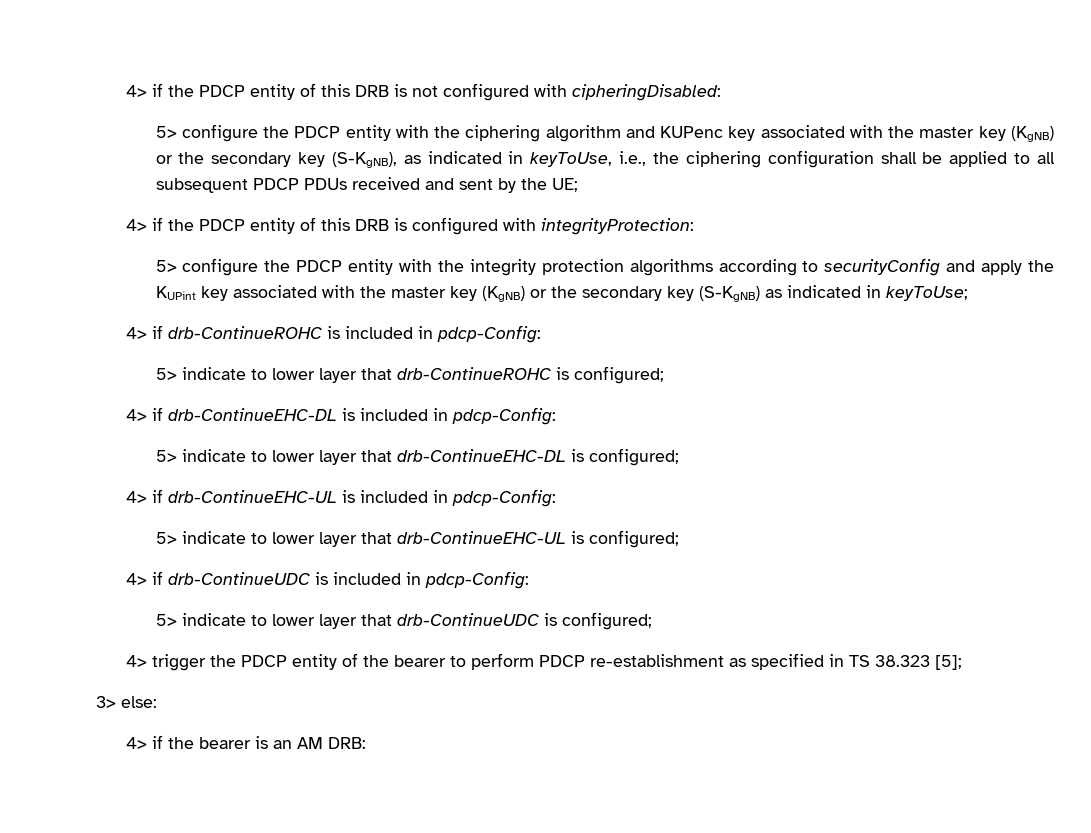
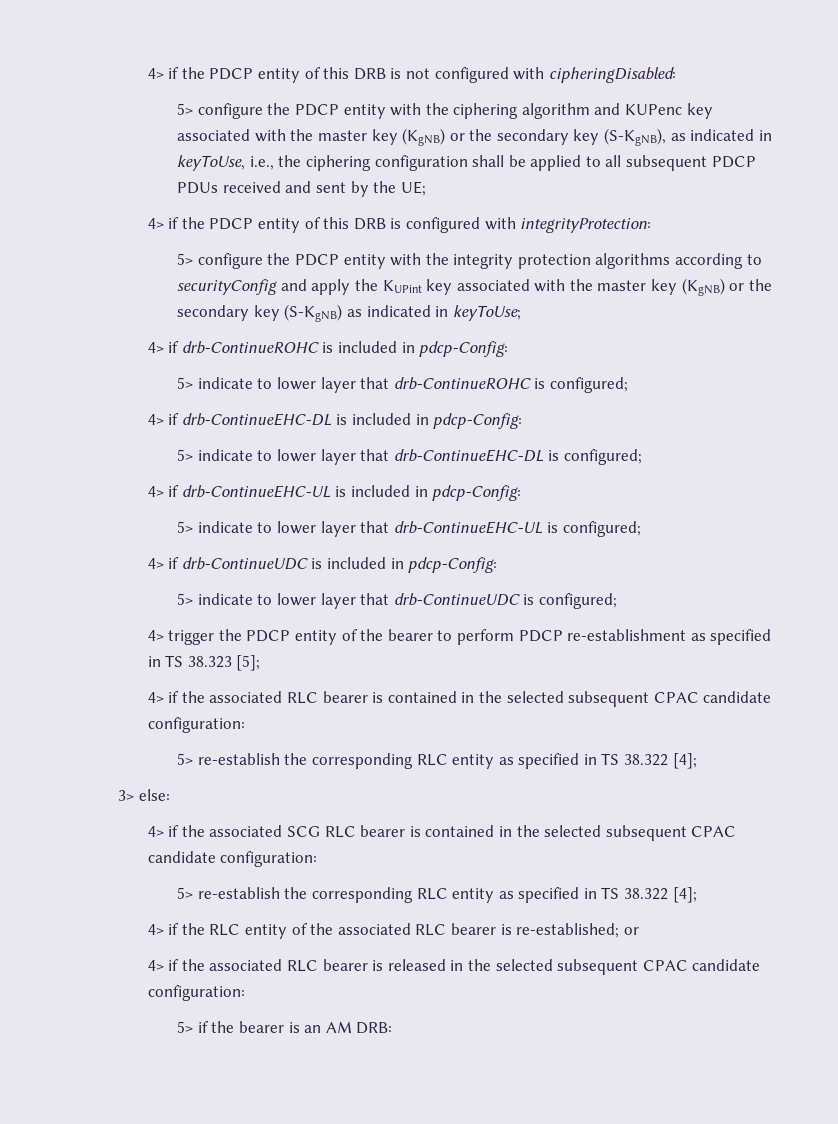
+ 4> if the associated RLC bearer is contained in the selected subsequent CPAC candidate configuration:
+ 5> re-establish the corresponding RLC entity as specified in TS 38.322 [4];
- 4> if the bearer is an AM DRB:
+ 4> if the associated SCG RLC bearer is contained in the selected subsequent CPAC candidate configuration:
+ 5> re-establish the corresponding RLC entity as specified in TS 38.322 [4];
+ 4> if the RLC entity of the associated RLC bearer is re-established; or
+ 4> if the associated RLC bearer is released in the selected subsequent CPAC candidate configuration:
+ 5> if the bearer is an AM DRB:

